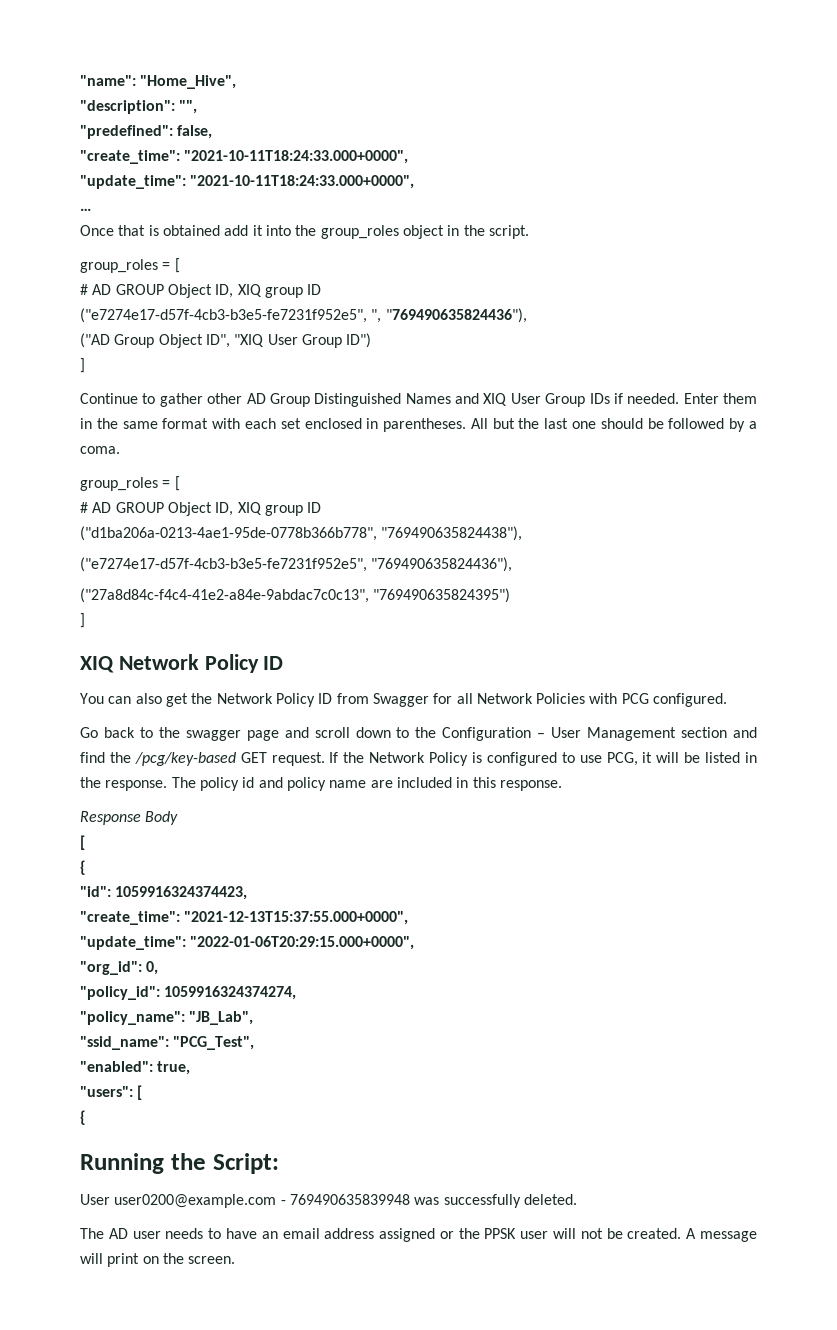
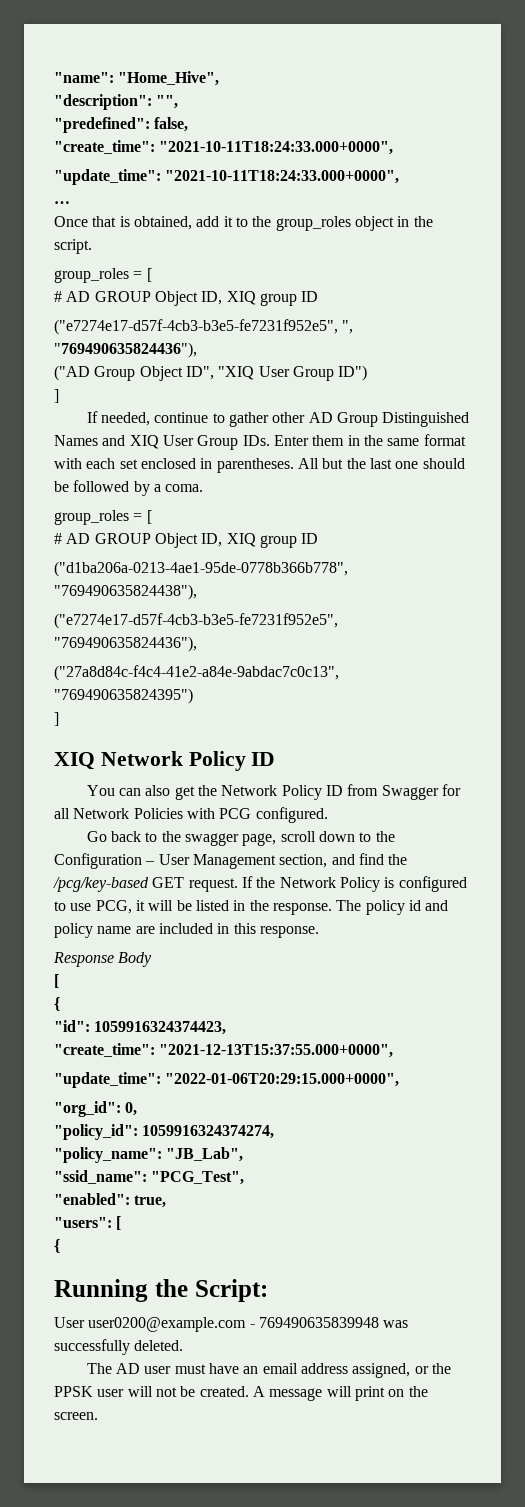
- Once that is obtained add it into the group_roles object in the script.
+ Once that is obtained, add it to the group_roles object in the script.
- Continue to gather other AD Group Distinguished Names and XIQ User Group IDs if needed. Enter them in the same format with each set enclosed in parentheses.
+ If needed, continue to gather other AD Group Distinguished Names and XIQ User Group IDs. Enter them in the same format with each set enclosed in parentheses.
- Go back to the swagger page and scroll down to the Configuration – User Management section and find the /pcg/key-based GET request.
+ Go back to the swagger page, scroll down to the Configuration – User Management section, and find the /pcg/key-based GET request.
- The AD user needs to have an email address assigned or the PPSK user will not be created.
+ The AD user must have an email address assigned, or the PPSK user will not be created.

